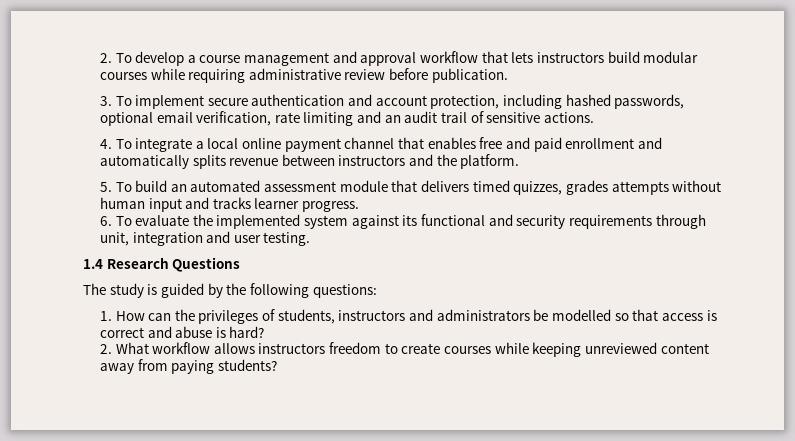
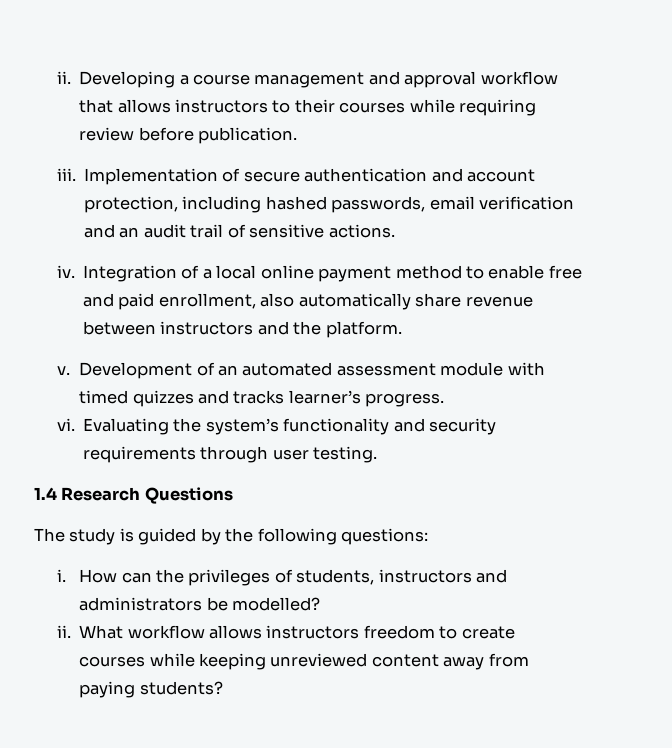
- 2. To develop a course management and approval workflow that lets instructors build modular courses while requiring administrative review before publication.
+ ii. Developing a course management and approval workflow that allows instructors to their courses while requiring review before publication.
- 3. To implement secure authentication and account protection, including hashed passwords, optional email verification, rate limiting and an audit trail of sensitive actions.
+ iii. Implementation of secure authentication and account protection, including hashed passwords, email verification and an audit trail of sensitive actions.
- 4. To integrate a local online payment channel that enables free and paid enrollment and automatically splits revenue between instructors and the platform.
+ iv. Integration of a local online payment method to enable free and paid enrollment, also automatically share revenue between instructors and the platform.
- 5. To build an automated assessment module that delivers timed quizzes, grades attempts without human input and tracks learner progress.
+ v. Development of an automated assessment module with timed quizzes and tracks learner’s progress.
- 6. To evaluate the implemented system against its functional and security requirements through unit, integration and user testing.
+ vi. Evaluating the system’s functionality and security requirements through user testing.
- 1. How can the privileges of students, instructors and administrators be modelled so that access is correct and abuse is hard?
- 2. What workflow allows instructors freedom to create courses while keeping unreviewed content away from paying students?
+ i. How can the privileges of students, instructors and administrators be modelled?
+ ii. What workflow allows instructors freedom to create courses while keeping unreviewed content away from paying students?

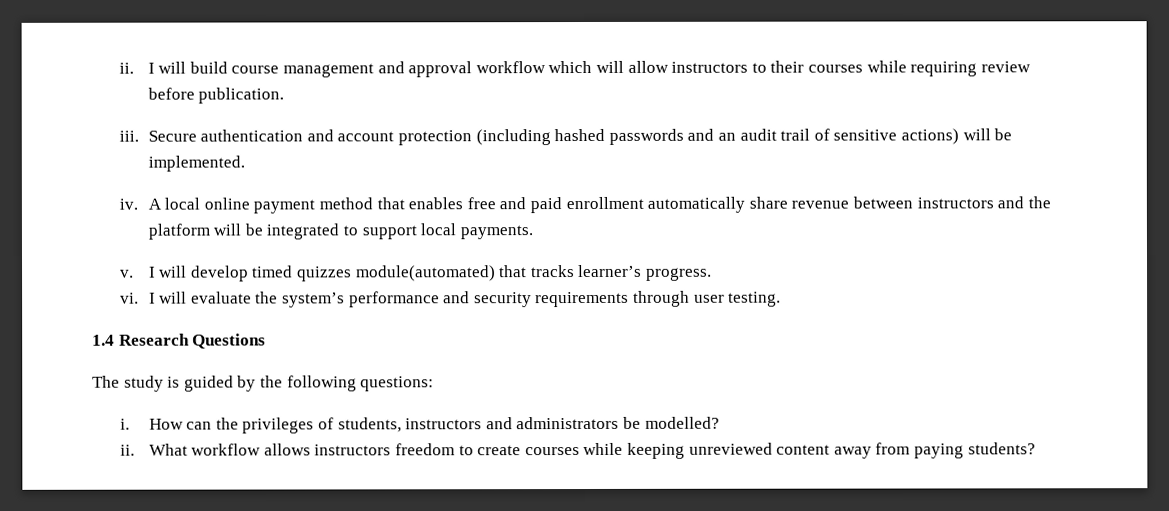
- ii. Developing a course management and approval workflow that allows instructors to their courses while requiring review before publication.
+ ii. I will build course management and approval workflow which will allow instructors to their courses while requiring review before publication.
- Implementation of secure authentication and account protection, including hashed passwords, email verification and an audit trail of sensitive actions.
- iv. Integration of a local online payment method to enable free and paid enrollment, also automatically share revenue between instructors and the platform.
- v. Development of an automated assessment module with timed quizzes and tracks learner’s progress.
+ Secure authentication and account protection (including hashed passwords and an audit trail of sensitive actions) will be implemented.
+ iv. A local online payment method that enables free and paid enrollment automatically share revenue between instructors and the platform will be integrated to support local payments.
+ v. I will develop timed quizzes module(automated) that tracks learner’s progress.
- Evaluating the system’s functionality and security requirements through user testing.
+ I will evaluate the system’s performance and security requirements through user testing.

